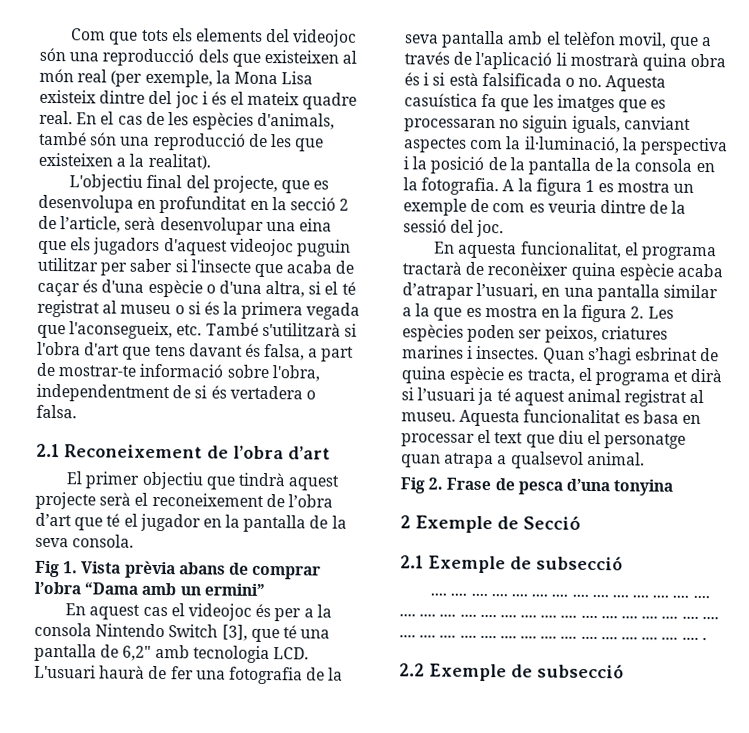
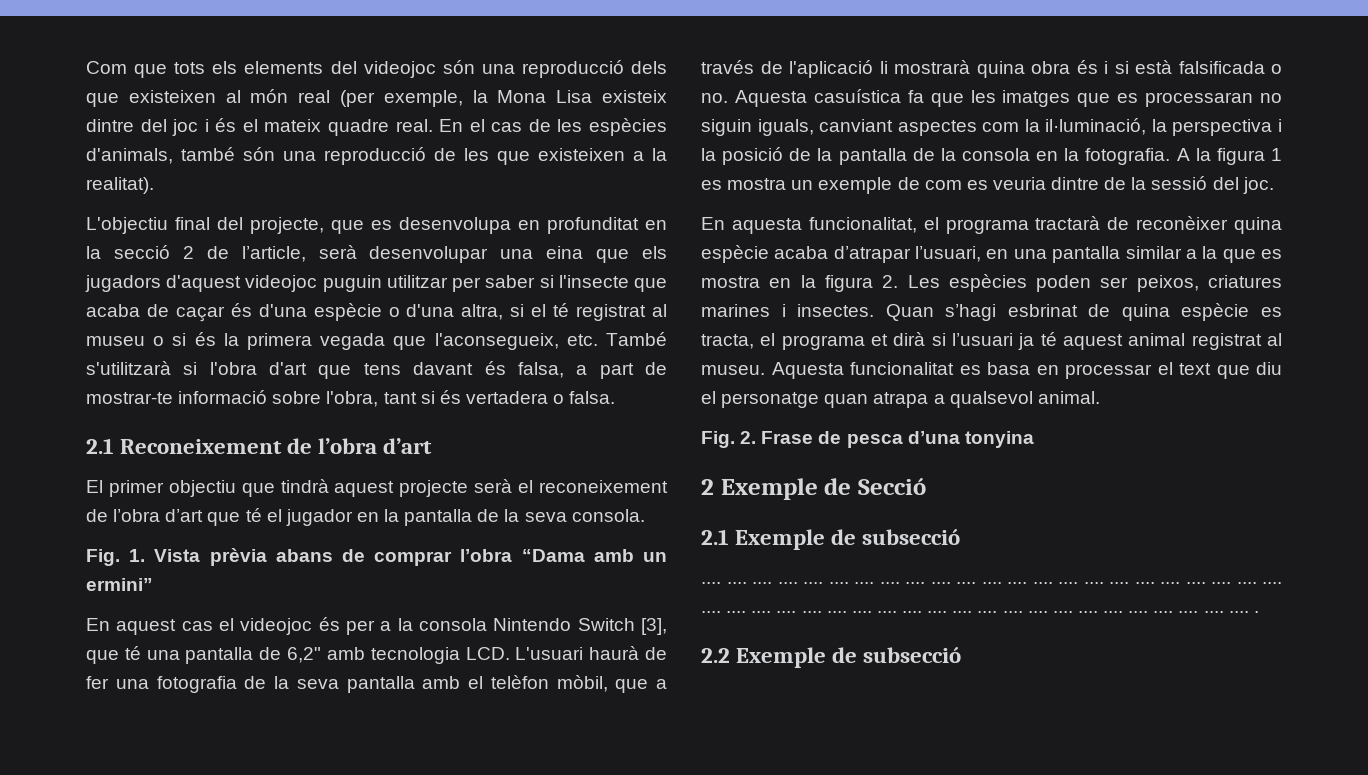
- L'objectiu final del projecte, que es desenvolupa en profunditat en la secció 2 de l’article, serà desenvolupar una eina que els jugadors d'aquest videojoc puguin utilitzar per saber si l'insecte que acaba de caçar és d'una espècie o d'una altra, si el té registrat al museu o si és la primera vegada que l'aconsegueix, etc. També s'utilitzarà si l'obra d'art que tens davant és falsa, a part de mostrar-te informació sobre l'obra, independentment de si és vertadera o falsa.
+ L'objectiu final del projecte, que es desenvolupa en profunditat en la secció 2 de l’article, serà desenvolupar una eina que els jugadors d'aquest videojoc puguin utilitzar per saber si l'insecte que acaba de caçar és d'una espècie o d'una altra, si el té registrat al museu o si és la primera vegada que l'aconsegueix, etc. També s'utilitzarà si l'obra d'art que tens davant és falsa, a part de mostrar-te informació sobre l'obra, tant si és vertadera o falsa.
- Fig 1. Vista prèvia abans de comprar l’obra “Dama amb un ermini”
+ Fig. 1. Vista prèvia abans de comprar l’obra “Dama amb un ermini”
- En aquest cas el videojoc és per a la consola Nintendo Switch [3], que té una pantalla de 6,2" amb tecnologia LCD. L'usuari haurà de fer una fotografia de la seva pantalla amb el telèfon movil, que a través de l'aplicació li mostrarà quina obra és i si està falsificada o no. Aquesta casuística fa que les imatges que es processaran no siguin iguals, canviant aspectes com la il·luminació, la perspectiva i la posició de la pantalla de la consola en la fotografia.
+ En aquest cas el videojoc és per a la consola Nintendo Switch [3], que té una pantalla de 6,2" amb tecnologia LCD. L'usuari haurà de fer una fotografia de la seva pantalla amb el telèfon mòbil, que a través de l'aplicació li mostrarà quina obra és i si està falsificada o no. Aquesta casuística fa que les imatges que es processaran no siguin iguals, canviant aspectes com la il·luminació, la perspectiva i la posició de la pantalla de la consola en la fotografia.
- Fig 2. Frase de pesca d’una tonyina
+ Fig. 2. Frase de pesca d’una tonyina

